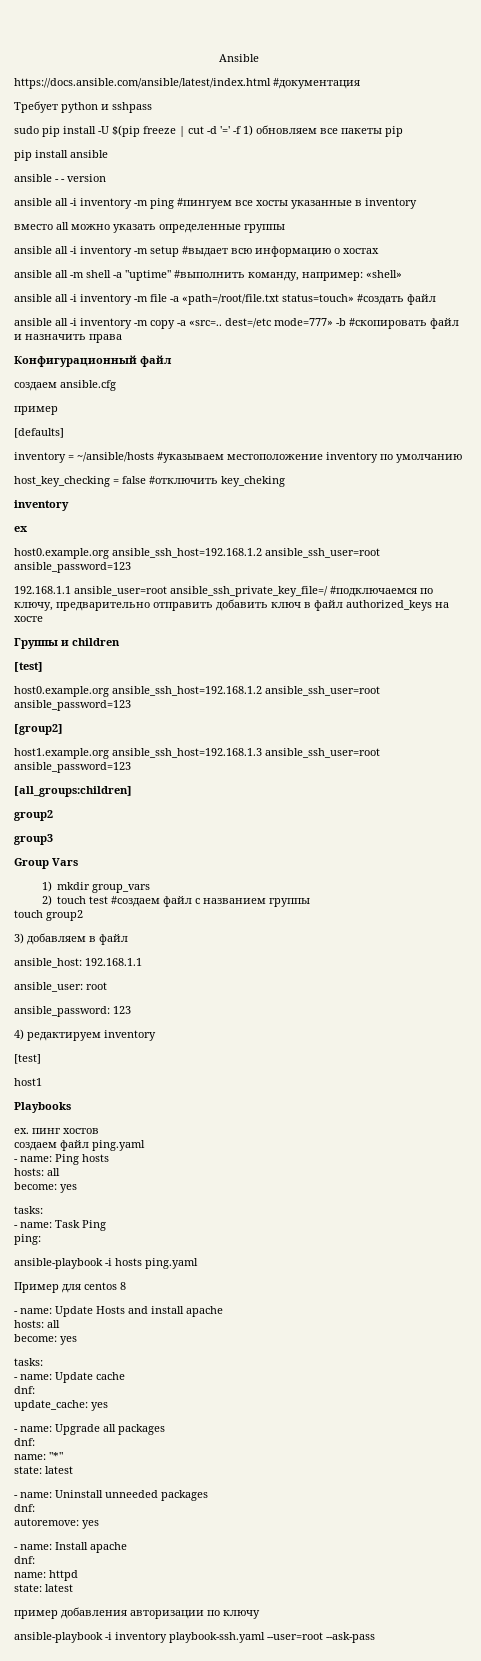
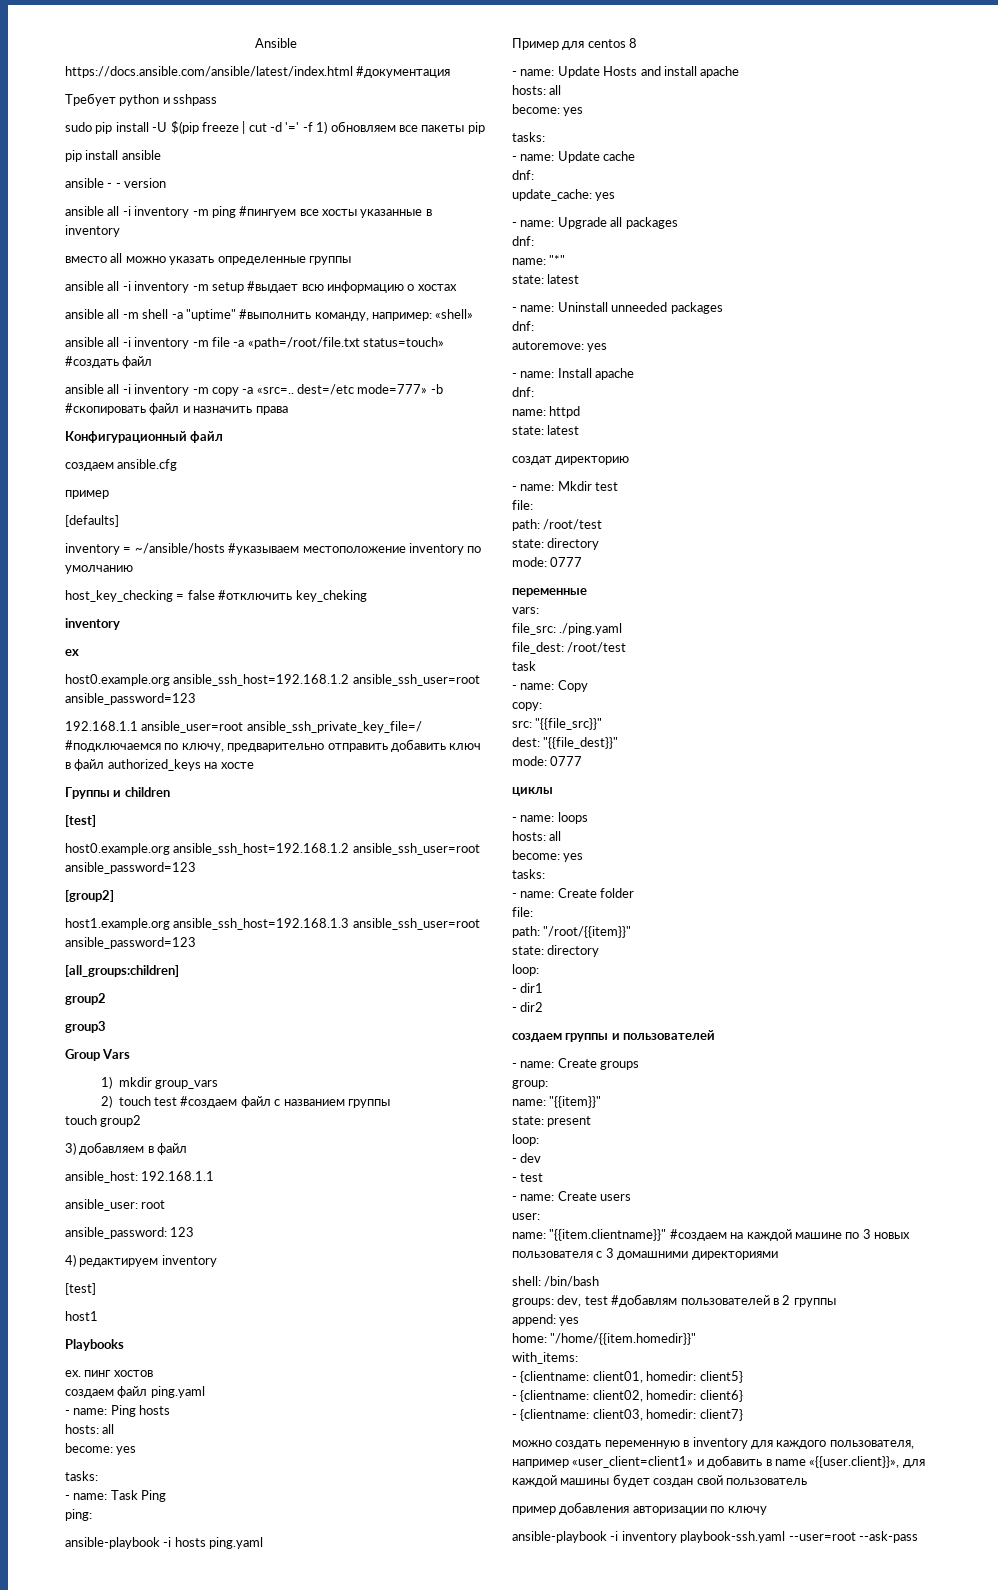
+ создат директорию
+ - name: Mkdir test
+ file:
+ path: /root/test
+ state: directory
+ mode: 0777
+ переменные
+ vars:
+ file_src: ./ping.yaml
+ file_dest: /root/test
+ task
+ - name: Copy
+ copy:
+ src: "{{file_src}}"
+ dest: "{{file_dest}}"
+ mode: 0777
+ циклы
+ - name: loops
+ hosts: all
+ become: yes
+ tasks:
+ - name: Create folder
+ file:
+ path: "/root/{{item}}"
+ state: directory
+ loop:
+ - dir1
+ - dir2
+ создаем группы и пользователей
+ - name: Create groups
+ group:
+ name: "{{item}}"
+ state: present
+ loop:
+ - dev
+ - test
+ - name: Create users
+ user:
+ name: "{{item.clientname}}" #создаем на каждой машине по 3 новых пользователя с 3 домашними директориями
+ shell: /bin/bash
+ groups: dev, test #добавлям пользователей в 2 группы
+ append: yes
+ home: "/home/{{item.homedir}}"
+ with_items:
+ - {clientname: client01, homedir: client5}
+ - {clientname: client02, homedir: client6}
+ - {clientname: client03, homedir: client7}
+ можно создать переменную в inventory для каждого пользователя, например «user_client=client1» и добавить в name «{{user.client}}», для каждой машины будет создан свой пользователь

